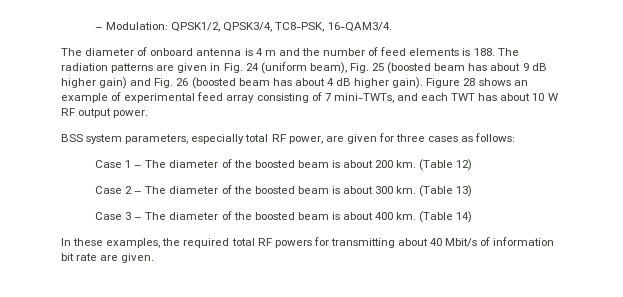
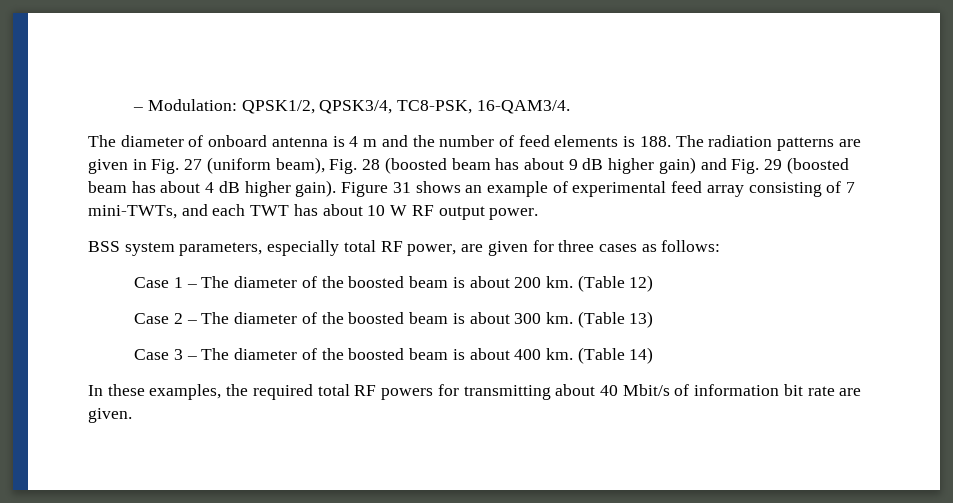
- The diameter of onboard antenna is 4 m and the number of feed elements is 188. The radiation patterns are given in Fig. 24 (uniform beam), Fig. 25 (boosted beam has about 9 dB higher gain) and Fig. 26 (boosted beam has about 4 dB higher gain).
+ The diameter of onboard antenna is 4 m and the number of feed elements is 188. The radiation patterns are given in Fig. 27 (uniform beam), Fig. 28 (boosted beam has about 9 dB higher gain) and Fig. 29 (boosted beam has about 4 dB higher gain).
- Figure 28 shows an example of experimental feed array consisting of 7 mini-TWTs, and each TWT has about 10 W RF output power.
+ Figure 31 shows an example of experimental feed array consisting of 7 mini-TWTs, and each TWT has about 10 W RF output power.

